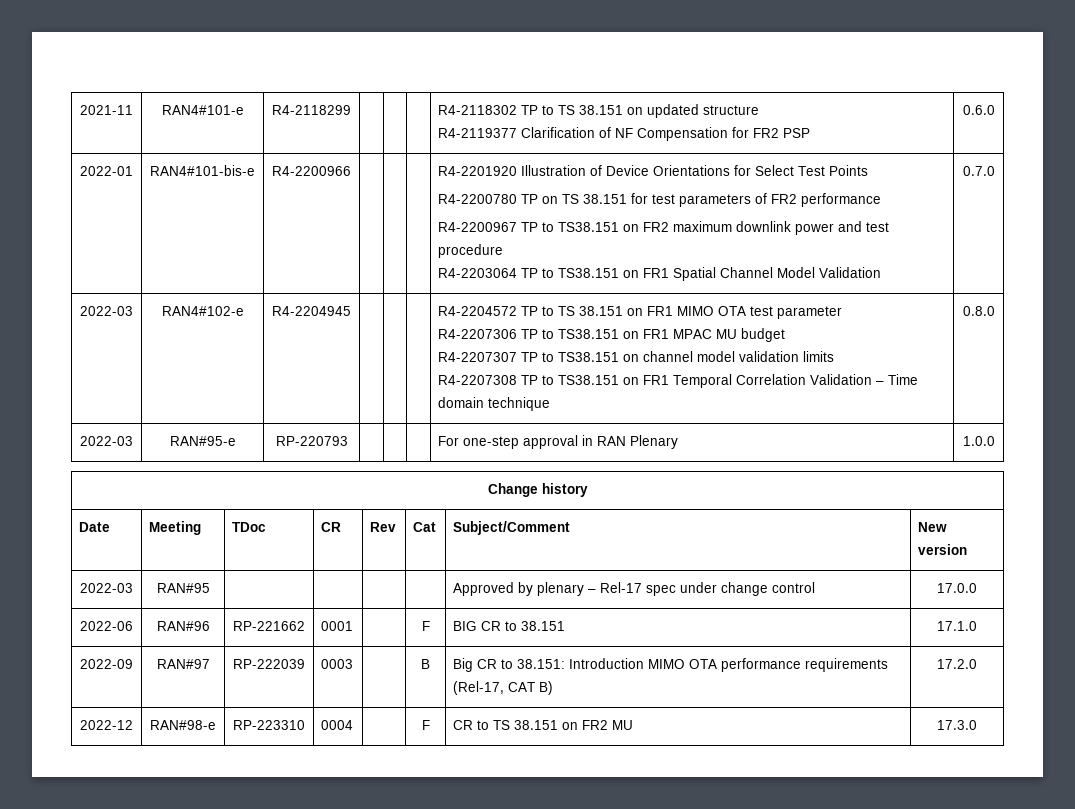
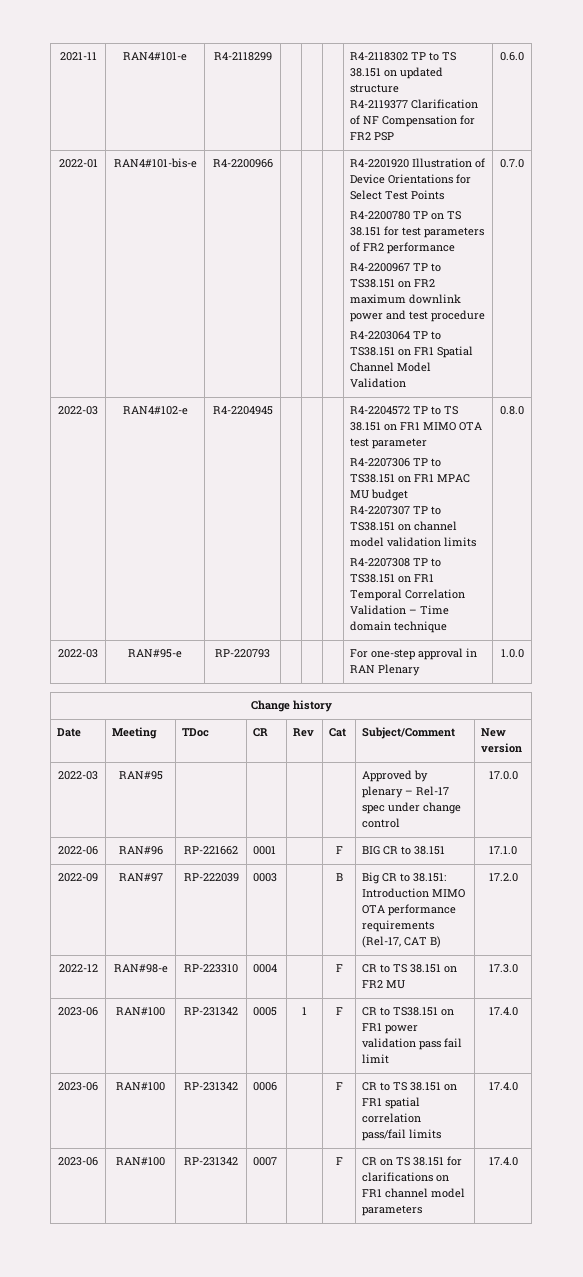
+ 2023-06 | RAN#100 | RP-231342 | 0005 | 1 | F | CR to TS38.151 on FR1 power validation pass fail limit | 17.4.0
+ 2023-06 | RAN#100 | RP-231342 | 0006 | | F | CR to TS 38.151 on FR1 spatial correlation pass/fail limits | 17.4.0
+ 2023-06 | RAN#100 | RP-231342 | 0007 | | F | CR on TS 38.151 for clarifications on FR1 channel model parameters | 17.4.0

